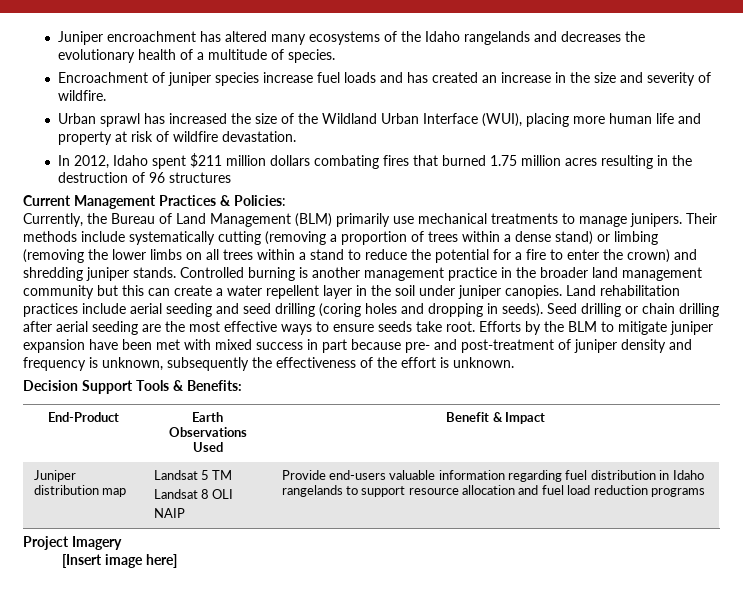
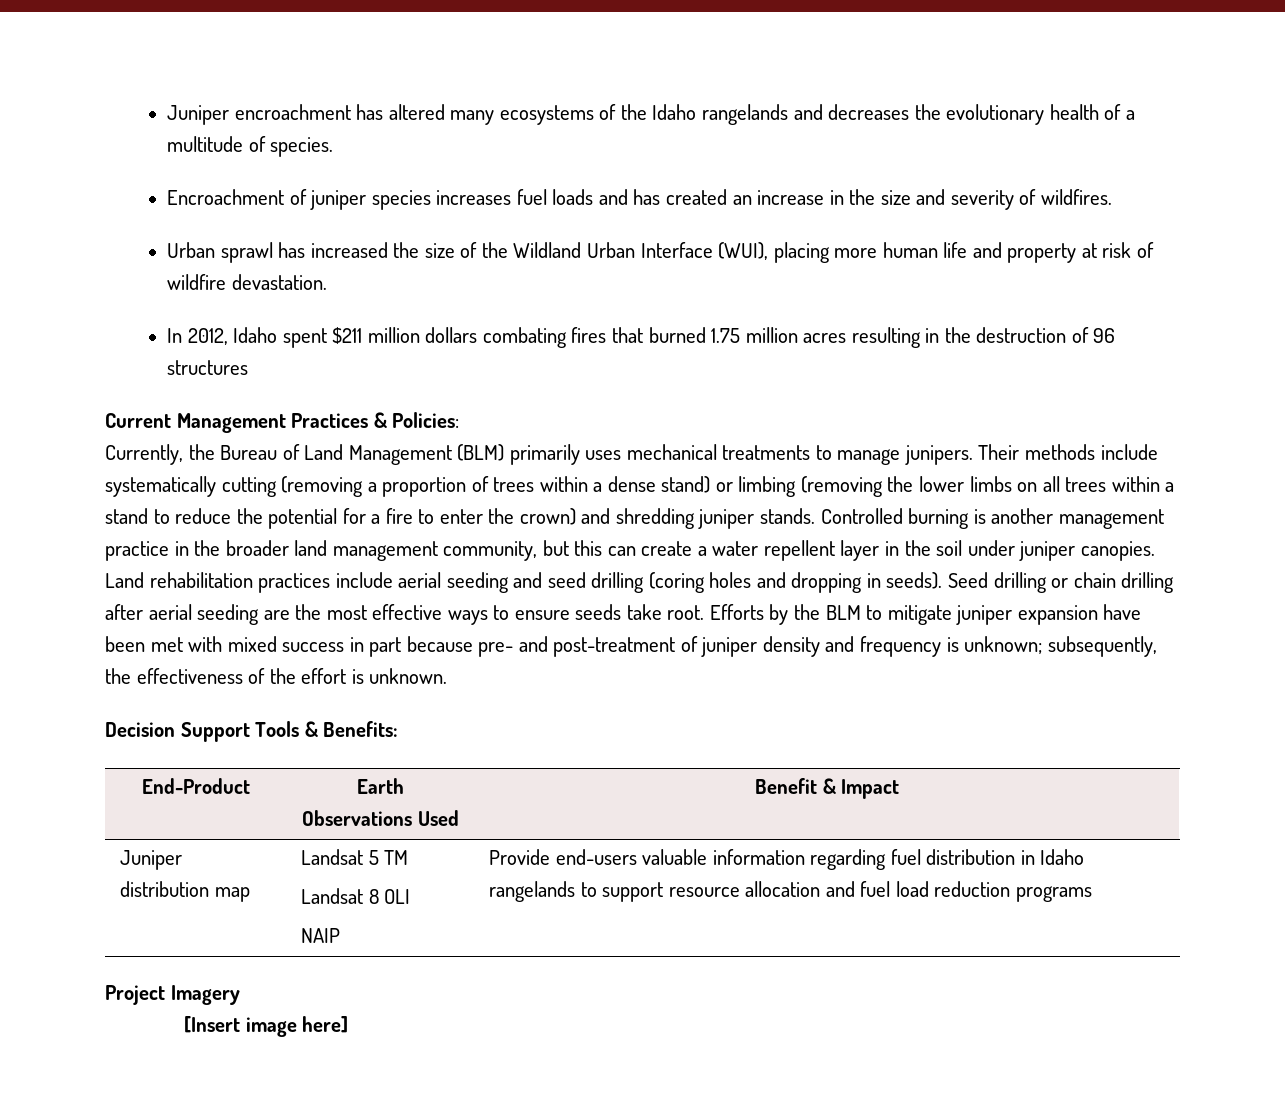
- Encroachment of juniper species increase fuel loads and has created an increase in the size and severity of wildfire.
+ Encroachment of juniper species increases fuel loads and has created an increase in the size and severity of wildfires.
- Currently, the Bureau of Land Management (BLM) primarily use mechanical treatments to manage junipers.
+ Currently, the Bureau of Land Management (BLM) primarily uses mechanical treatments to manage junipers.
- Controlled burning is another management practice in the broader land management community but this can create a water repellent layer in the soil under juniper canopies.
+ Controlled burning is another management practice in the broader land management community, but this can create a water repellent layer in the soil under juniper canopies.
- Efforts by the BLM to mitigate juniper expansion have been met with mixed success in part because pre- and post-treatment of juniper density and frequency is unknown, subsequently the effectiveness of the effort is unknown.
+ Efforts by the BLM to mitigate juniper expansion have been met with mixed success in part because pre- and post-treatment of juniper density and frequency is unknown; subsequently, the effectiveness of the effort is unknown.

